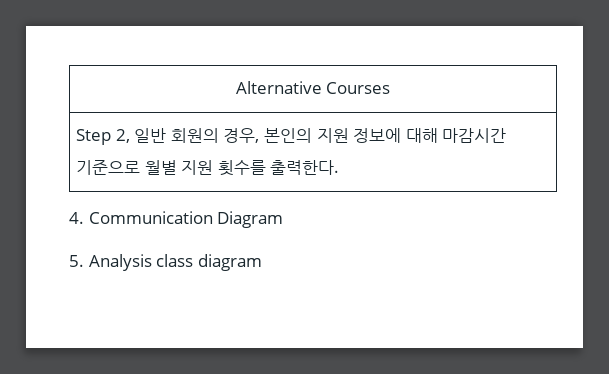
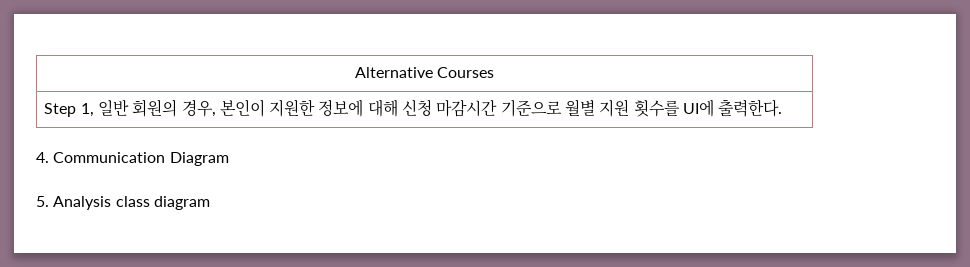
- Step 2, 일반 회원의 경우, 본인의 지원 정보에 대해 마감시간 기준으로 월별 지원 횟수를 출력한다.
+ Step 1, 일반 회원의 경우, 본인이 지원한 정보에 대해 신청 마감시간 기준으로 월별 지원 횟수를 UI에 출력한다.

